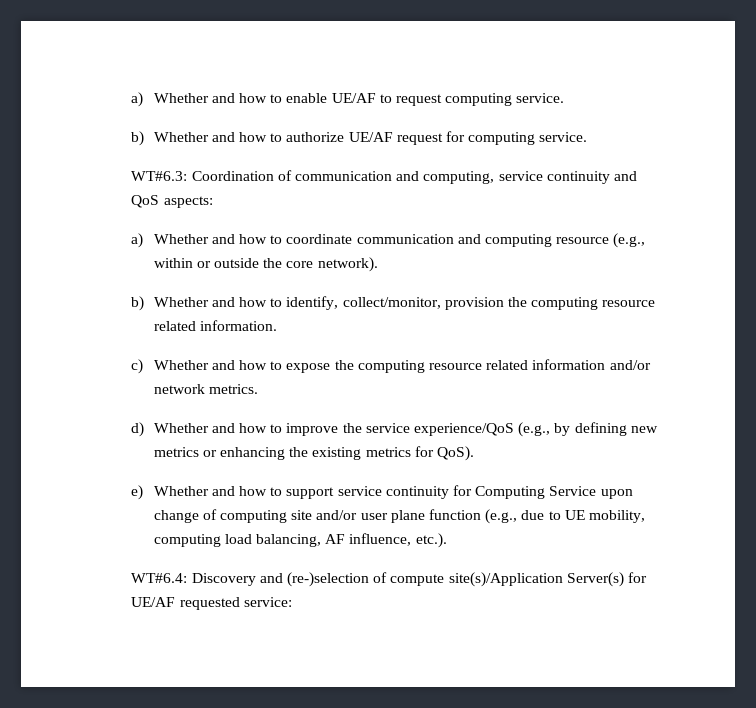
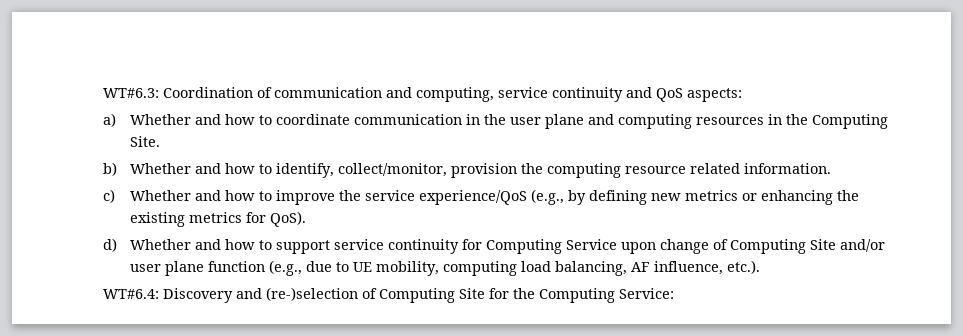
- a) Whether and how to enable UE/AF to request computing service.
- b) Whether and how to authorize UE/AF request for computing service.
- a) Whether and how to coordinate communication and computing resource (e.g., within or outside the core network).
+ a) Whether and how to coordinate communication in the user plane and computing resources in the Computing Site.
- c) Whether and how to expose the computing resource related information and/or network metrics.
- d) Whether and how to improve the service experience/QoS (e.g., by defining new metrics or enhancing the existing metrics for QoS).
+ c) Whether and how to improve the service experience/QoS (e.g., by defining new metrics or enhancing the existing metrics for QoS).
- e) Whether and how to support service continuity for Computing Service upon change of computing site and/or user plane function (e.g., due to UE mobility, computing load balancing, AF influence, etc.).
+ d) Whether and how to support service continuity for Computing Service upon change of Computing Site and/or user plane function (e.g., due to UE mobility, computing load balancing, AF influence, etc.).
- WT#6.4: Discovery and (re-)selection of compute site(s)/Application Server(s) for UE/AF requested service:
+ WT#6.4: Discovery and (re-)selection of Computing Site for the Computing Service:

